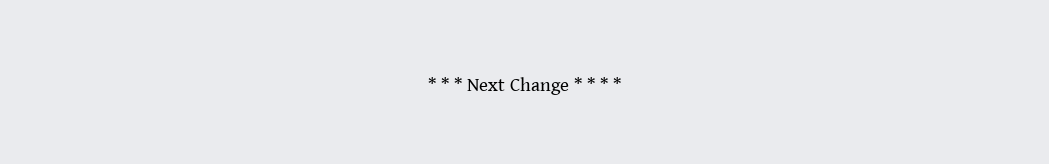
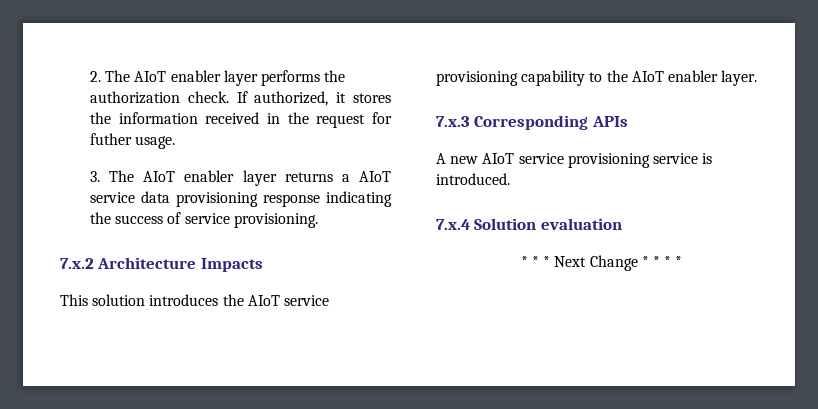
+ 2. The AIoT enabler layer performs the authorization check. If authorized, it stores the information received in the request for futher usage.
+ 3. The AIoT enabler layer returns a AIoT service data provisioning response indicating the success of service provisioning.
+ 7.x.2 Architecture Impacts
+ This solution introduces the AIoT service provisioning capability to the AIoT enabler layer.
+ 7.x.3 Corresponding APIs
+ A new AIoT service provisioning service is introduced.
+ 7.x.4 Solution evaluation

